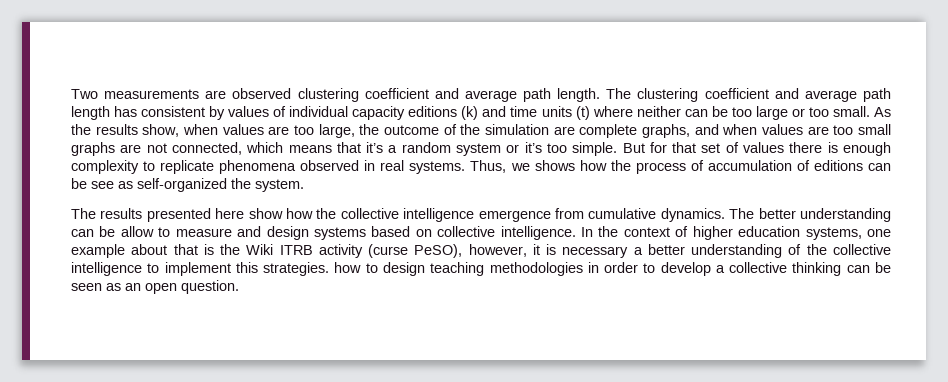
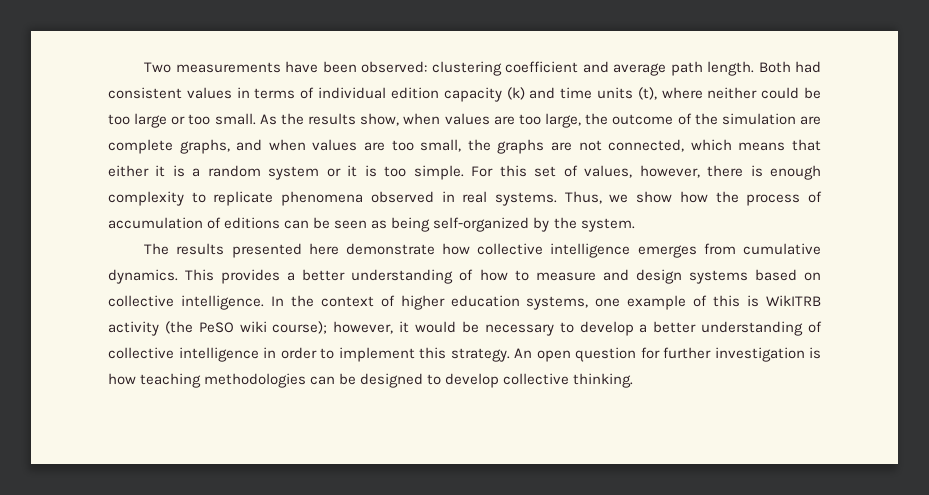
- Two measurements are observed clustering coefficient and average path length.
+ Two measurements have been observed: clustering coefficient and average path length.
- The clustering coefficient and average path length has consistent by values of individual capacity editions (k) and time units (t) where neither can be too large or too small.
+ Both had consistent values in terms of individual edition capacity (k) and time units (t), where neither could be too large or too small.
- As the results show, when values are too large, the outcome of the simulation are complete graphs, and when values are too small graphs are not connected, which means that it’s a random system or it’s too simple. But for that set of values there is enough complexity to replicate phenomena observed in real systems.
+ As the results show, when values are too large, the outcome of the simulation are complete graphs, and when values are too small, the graphs are not connected, which means that either it is a random system or it is too simple. For this set of values, however, there is enough complexity to replicate phenomena observed in real systems.
- Thus, we shows how the process of accumulation of editions can be see as self-organized the system.
+ Thus, we show how the process of accumulation of editions can be seen as being self-organized by the system.
- The results presented here show how the collective intelligence emergence from cumulative dynamics.
+ The results presented here demonstrate how collective intelligence emerges from cumulative dynamics.
- The better understanding can be allow to measure and design systems based on collective intelligence.
+ This provides a better understanding of how to measure and design systems based on collective intelligence.
- In the context of higher education systems, one example about that is the Wiki ITRB activity (curse PeSO), however, it is necessary a better understanding of the collective intelligence to implement this strategies. how to design teaching methodologies in order to develop a collective thinking can be seen as an open question.
+ In the context of higher education systems, one example of this is WikITRB activity (the PeSO wiki course); however, it would be necessary to develop a better understanding of collective intelligence in order to implement this strategy. An open question for further investigation is how teaching methodologies can be designed to develop collective thinking.

